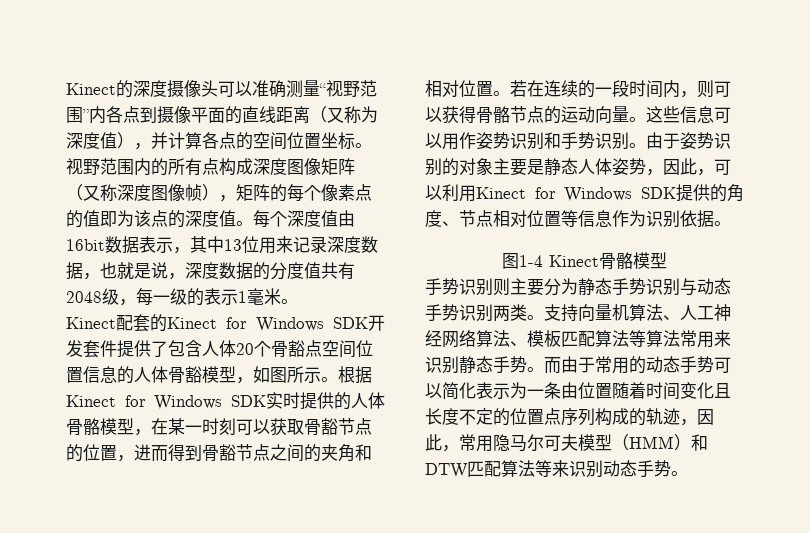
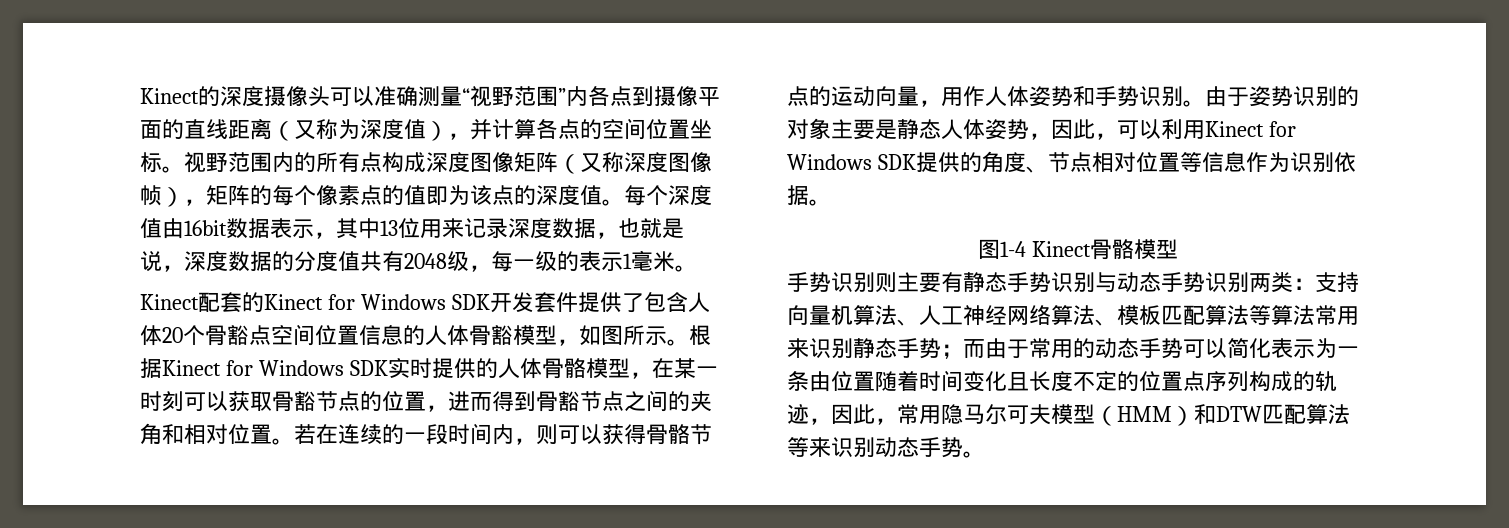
- 若在连续的一段时间内，则可以获得骨骼节点的运动向量。这些信息可以用作姿势识别和手势识别。
+ 若在连续的一段时间内，则可以获得骨骼节点的运动向量，用作人体姿势和手势识别。
- 手势识别则主要分为静态手势识别与动态手势识别两类。
+ 手势识别则主要有静态手势识别与动态手势识别两类：
- 支持向量机算法、人工神经网络算法、模板匹配算法等算法常用来识别静态手势。
+ 支持向量机算法、人工神经网络算法、模板匹配算法等算法常用来识别静态手势；

